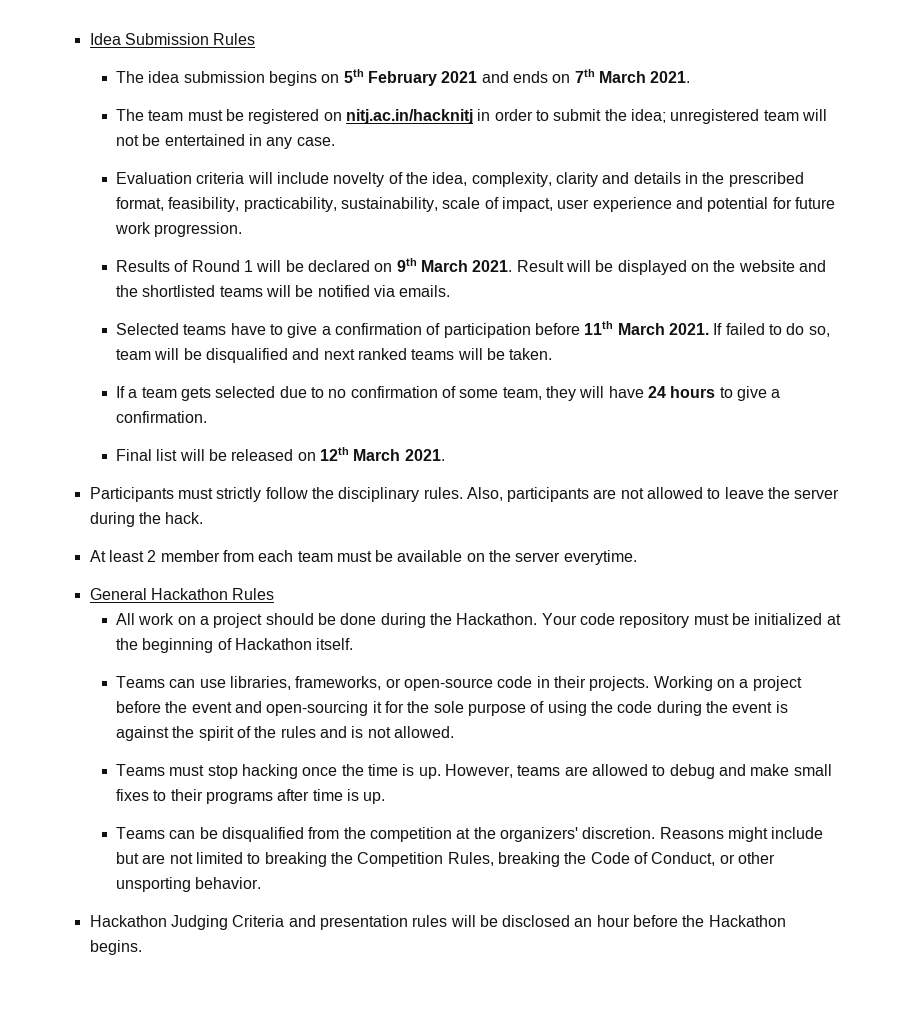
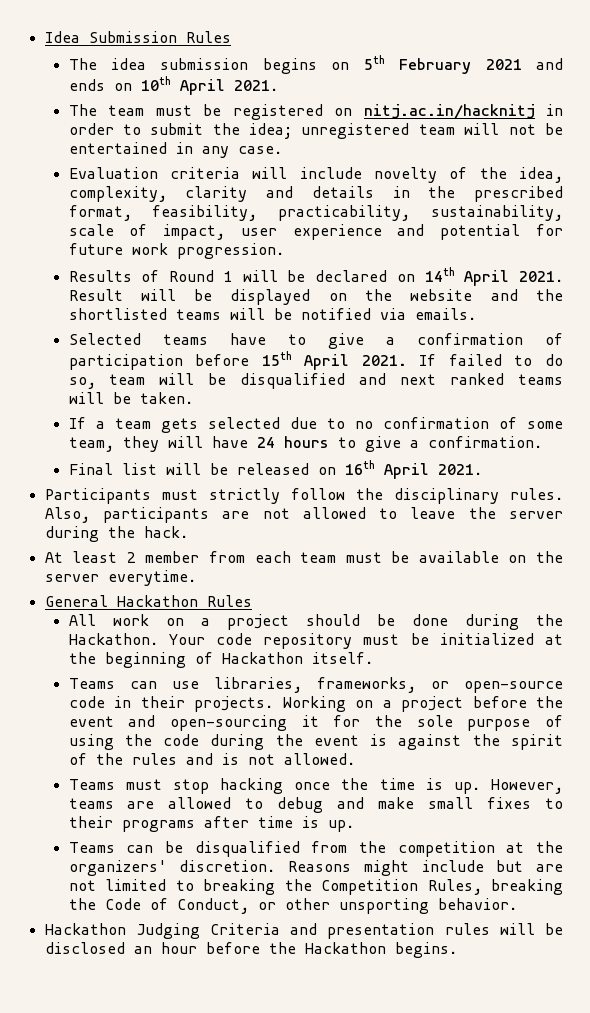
- The idea submission begins on 5th February 2021 and ends on 7th March 2021.
+ The idea submission begins on 5th February 2021 and ends on 10th April 2021.
- Results of Round 1 will be declared on 9th March 2021.
+ Results of Round 1 will be declared on 14th April 2021.
- Selected teams have to give a confirmation of participation before 11th March 2021.
+ Selected teams have to give a confirmation of participation before 15th April 2021.
- Final list will be released on 12th March 2021.
+ Final list will be released on 16th April 2021.

